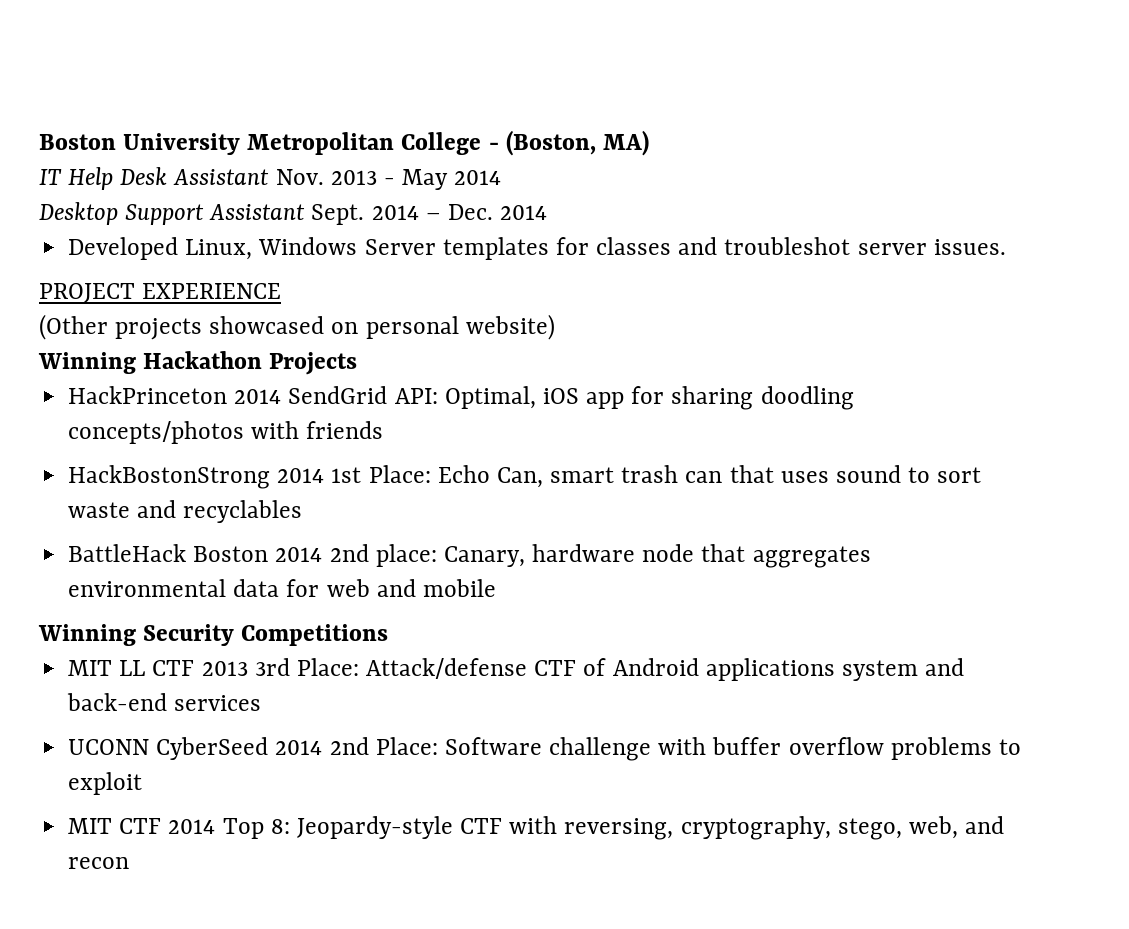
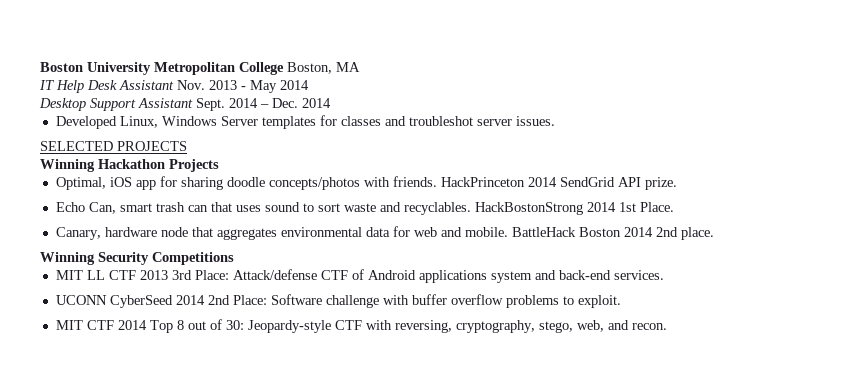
- Boston University Metropolitan College - (Boston, MA)
+ Boston University Metropolitan College Boston, MA
- PROJECT EXPERIENCE
- (Other projects showcased on personal website)
+ SELECTED PROJECTS
- HackPrinceton 2014 SendGrid API: Optimal, iOS app for sharing doodling concepts/photos with friends
- HackBostonStrong 2014 1st Place: Echo Can, smart trash can that uses sound to sort waste and recyclables
- BattleHack Boston 2014 2nd place: Canary, hardware node that aggregates environmental data for web and mobile
+ Optimal, iOS app for sharing doodle concepts/photos with friends. HackPrinceton 2014 SendGrid API prize.
+ Echo Can, smart trash can that uses sound to sort waste and recyclables. HackBostonStrong 2014 1st Place.
+ Canary, hardware node that aggregates environmental data for web and mobile. BattleHack Boston 2014 2nd place.
- MIT LL CTF 2013 3rd Place: Attack/defense CTF of Android applications system and back-end services
+ MIT LL CTF 2013 3rd Place: Attack/defense CTF of Android applications system and back-end services.
- UCONN CyberSeed 2014 2nd Place: Software challenge with buffer overflow problems to exploit
+ UCONN CyberSeed 2014 2nd Place: Software challenge with buffer overflow problems to exploit.
- MIT CTF 2014 Top 8: Jeopardy-style CTF with reversing, cryptography, stego, web, and recon
+ MIT CTF 2014 Top 8 out of 30: Jeopardy-style CTF with reversing, cryptography, stego, web, and recon.

